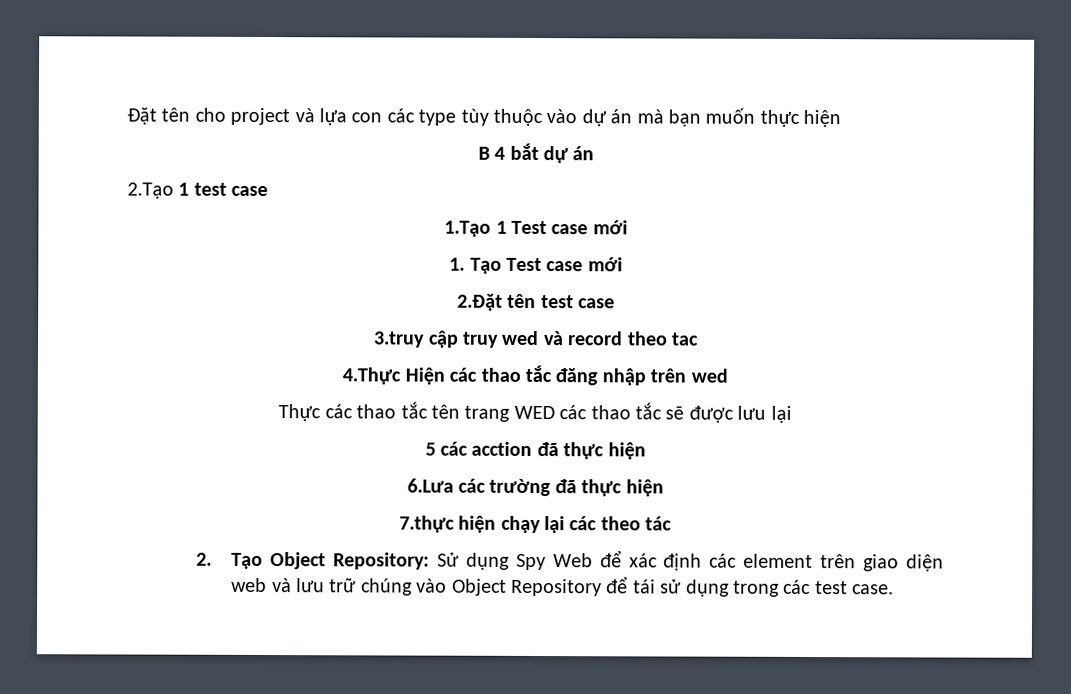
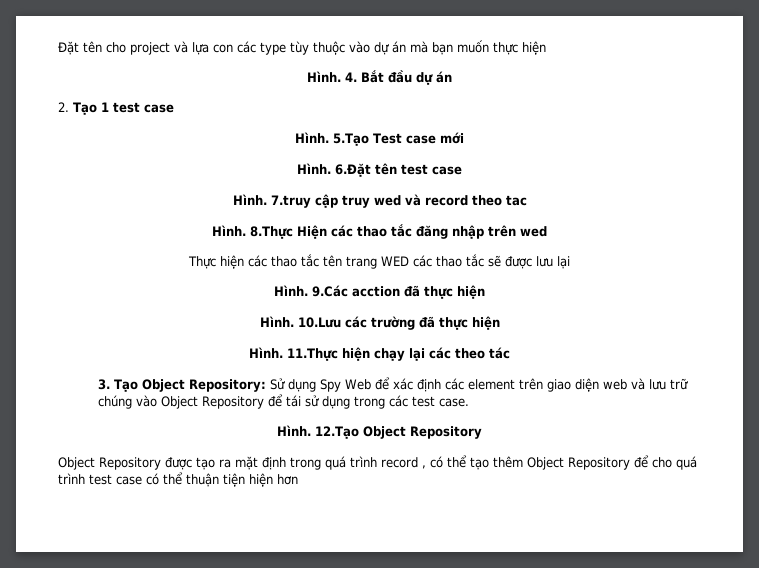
- B 4 bắt dự án
+ Hình. 4. Bắt đầu dự án
- 2.Tạo 1 test case
+ 2. Tạo 1 test case
- 1.Tạo 1 Test case mới
- 1. Tạo Test case mới
- 2.Đặt tên test case
+ Hình. 5.Tạo Test case mới
+ Hình. 6.Đặt tên test case
- 3.truy cập truy wed và record theo tac
+ Hình. 7.truy cập truy wed và record theo tac
- 4.Thực Hiện các thao tắc đăng nhập trên wed
+ Hình. 8.Thực Hiện các thao tắc đăng nhập trên wed
- Thực các thao tắc tên trang WED các thao tắc sẽ được lưu lại
+ Thực hiện các thao tắc tên trang WED các thao tắc sẽ được lưu lại
- 5 các acction đã thực hiện
+ Hình. 9.Các acction đã thực hiện
- 6.Lưa các trường đã thực hiện
+ Hình. 10.Lưu các trường đã thực hiện
- 7.thực hiện chạy lại các theo tác
+ Hình. 11.Thực hiện chạy lại các theo tác
- 2. Tạo Object Repository: Sử dụng Spy Web để xác định các element trên giao diện web và lưu trữ chúng vào Object Repository để tái sử dụng trong các test case.
+ 3. Tạo Object Repository: Sử dụng Spy Web để xác định các element trên giao diện web và lưu trữ chúng vào Object Repository để tái sử dụng trong các test case.
+ Hình. 12.Tạo Object Repository
+ Object Repository được tạo ra mặt định trong quá trình record , có thể tạo thêm Object Repository để cho quá trình test case có thể thuận tiện hiện hơn

